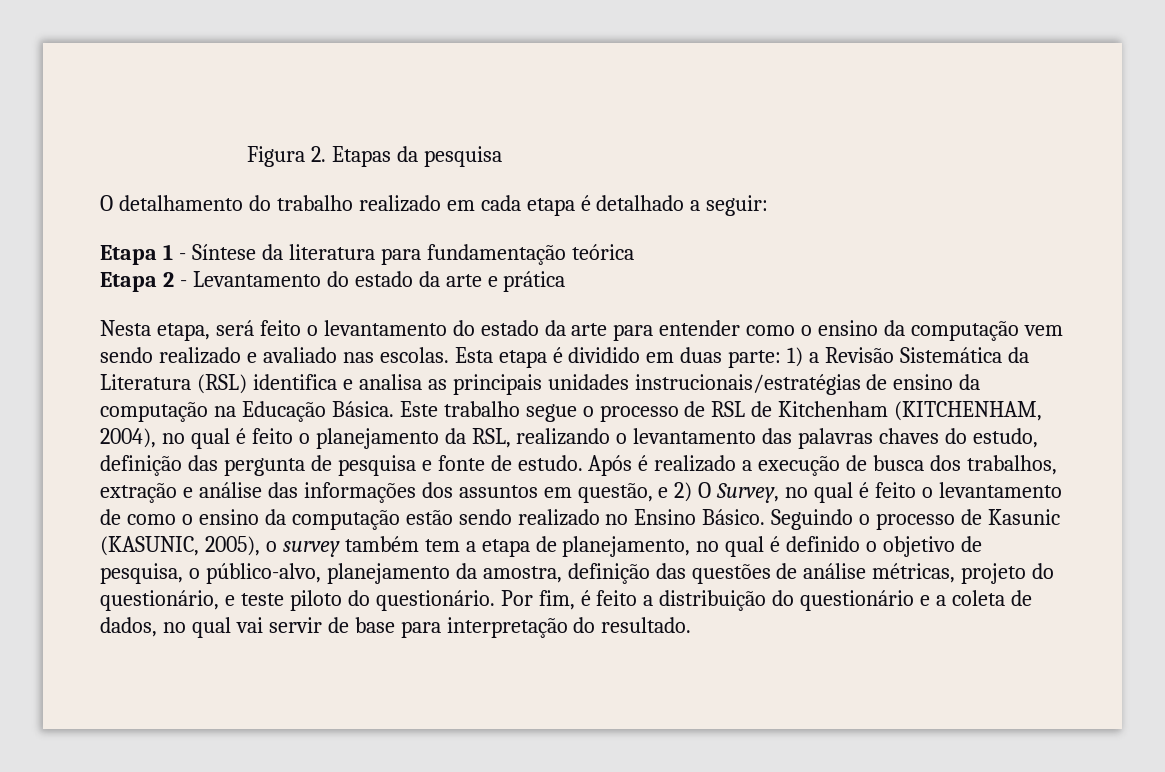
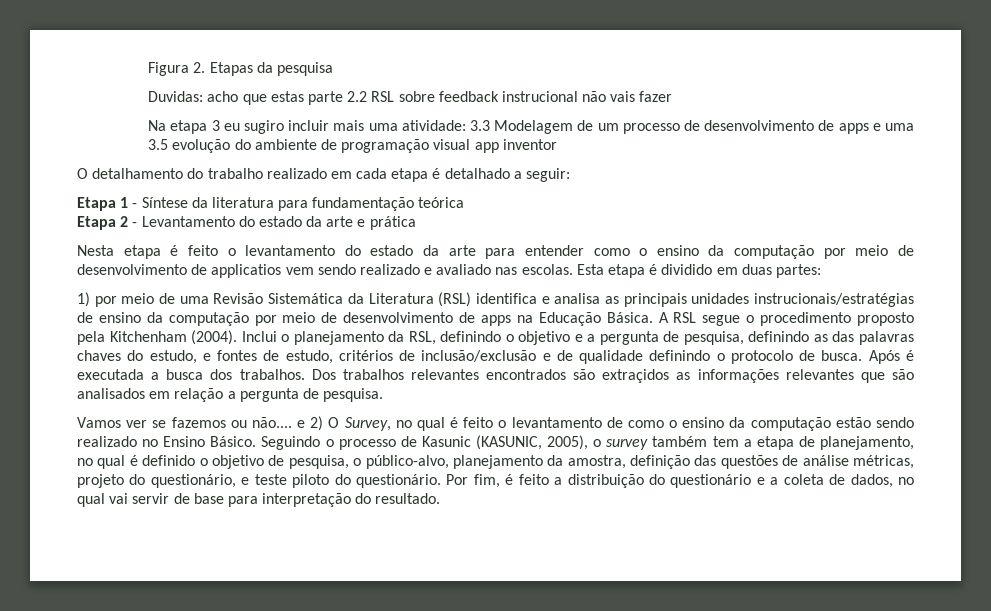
+ Duvidas: acho que estas parte 2.2 RSL sobre feedback instrucional não vais fazer
+ Na etapa 3 eu sugiro incluir mais uma atividade: 3.3 Modelagem de um processo de desenvolvimento de apps e uma 3.5 evolução do ambiente de programação visual app inventor
- Nesta etapa, será feito o levantamento do estado da arte para entender como o ensino da computação vem sendo realizado e avaliado nas escolas.
+ Nesta etapa é feito o levantamento do estado da arte para entender como o ensino da computação por meio de desenvolvimento de applicatios vem sendo realizado e avaliado nas escolas.
- Esta etapa é dividido em duas parte: 1) a Revisão Sistemática da Literatura (RSL) identifica e analisa as principais unidades instrucionais/estratégias de ensino da computação na Educação Básica. Este trabalho segue o processo de RSL de Kitchenham (KITCHENHAM, 2004), no qual é feito o planejamento da RSL, realizando o levantamento das palavras chaves do estudo, definição das pergunta de pesquisa e fonte de estudo. Após é realizado a execução de busca dos trabalhos, extração e análise das informações dos assuntos em questão, e 2) O Survey, no qual é feito o levantamento de como o ensino da computação estão sendo realizado no Ensino Básico.
+ Esta etapa é dividido em duas partes:
+ 1) por meio de uma Revisão Sistemática da Literatura (RSL) identifica e analisa as principais unidades instrucionais/estratégias de ensino da computação por meio de desenvolvimento de apps na Educação Básica. A RSL segue o procedimento proposto pela Kitchenham (2004). Inclui o planejamento da RSL, definindo o objetivo e a pergunta de pesquisa, definindo as das palavras chaves do estudo, e fontes de estudo, critérios de inclusão/exclusão e de qualidade definindo o protocolo de busca. Após é executada a busca dos trabalhos. Dos trabalhos relevantes encontrados são extraçidos as informações relevantes que são analisados em relação a pergunta de pesquisa.
+ Vamos ver se fazemos ou não.... e 2) O Survey, no qual é feito o levantamento de como o ensino da computação estão sendo realizado no Ensino Básico.

